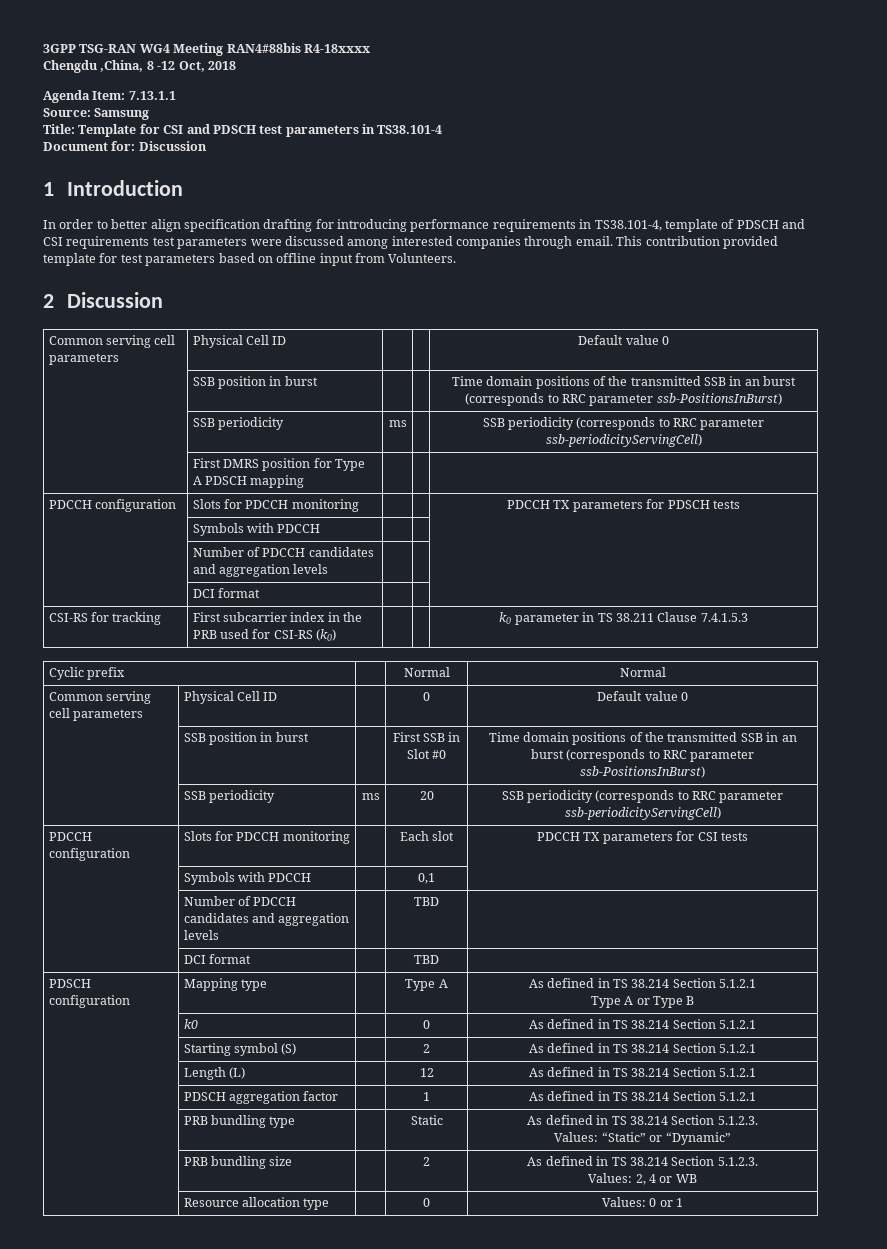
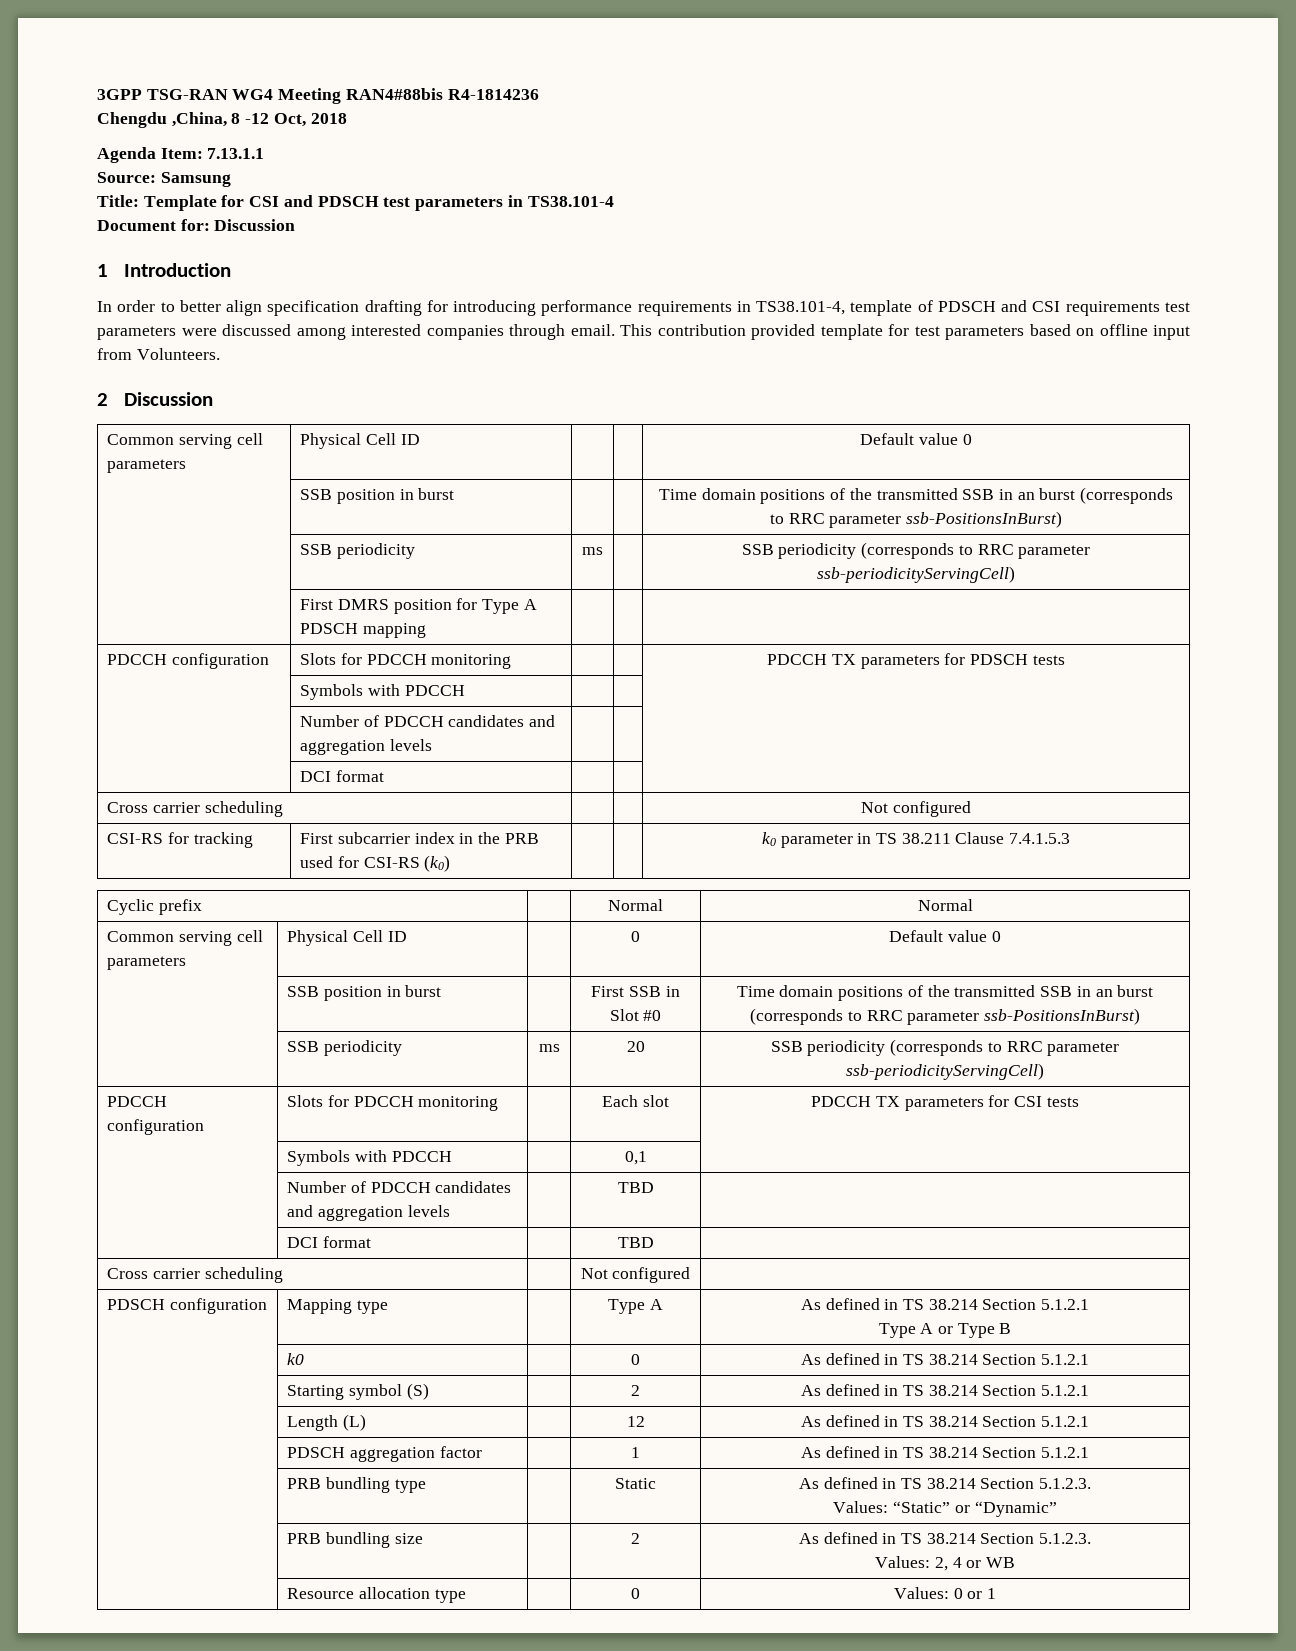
- 3GPP TSG-RAN WG4 Meeting RAN4#88bis R4-18xxxx
+ 3GPP TSG-RAN WG4 Meeting RAN4#88bis R4-1814236
+ Cross carrier scheduling | | | Not configured
+ Cross carrier scheduling | | Not configured |

